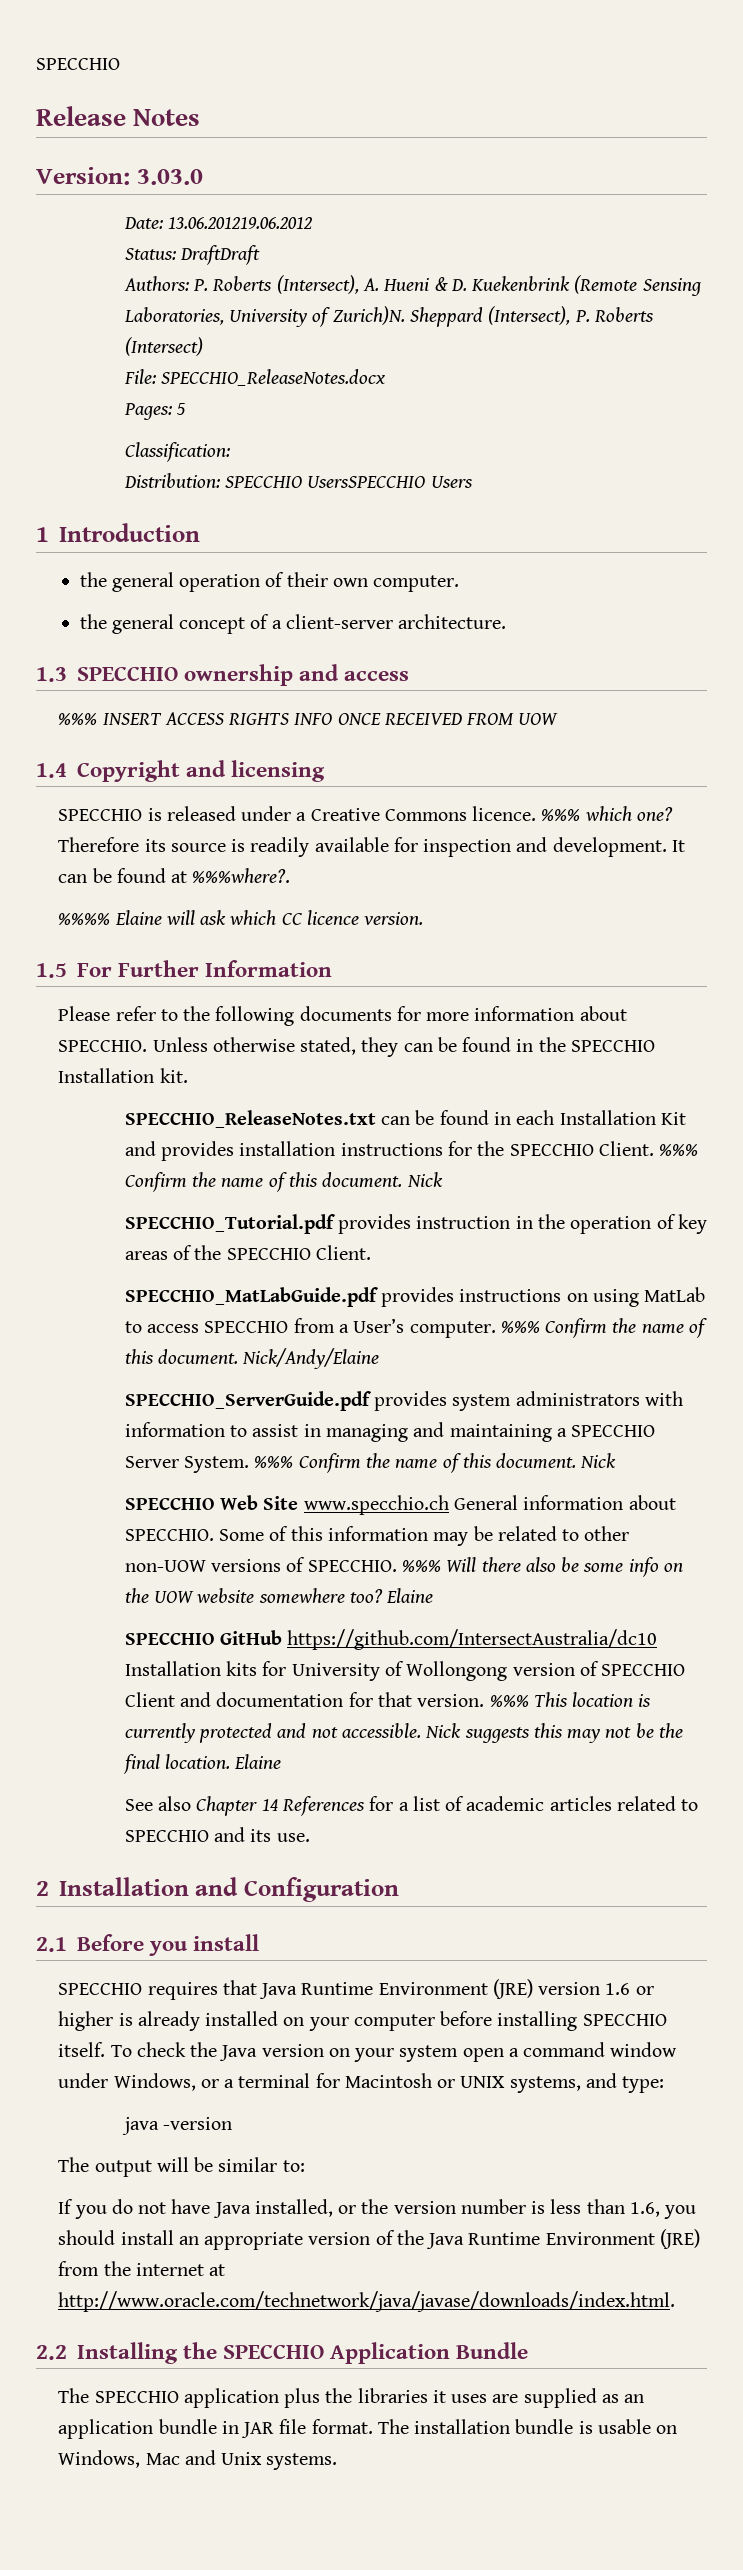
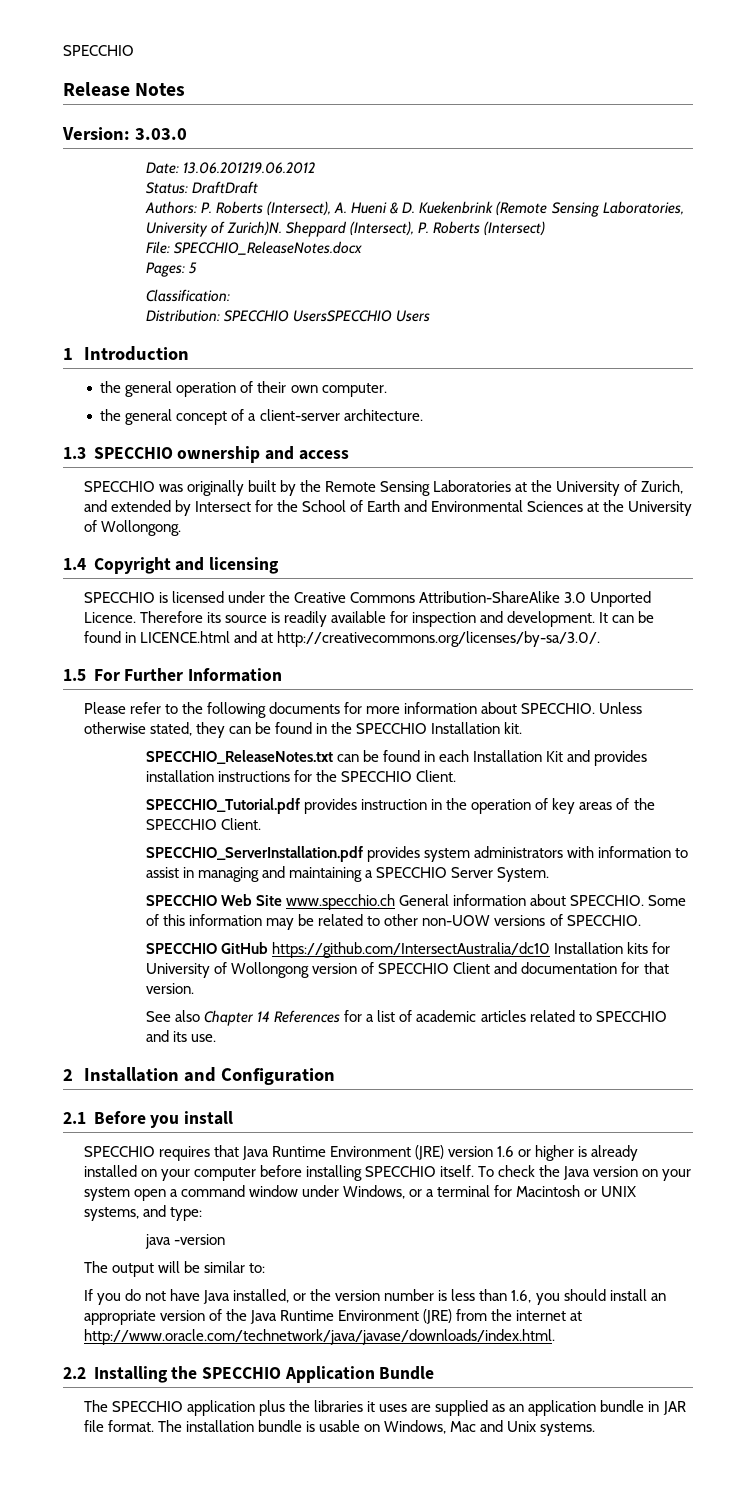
- %%% INSERT ACCESS RIGHTS INFO ONCE RECEIVED FROM UOW
+ SPECCHIO was originally built by the Remote Sensing Laboratories at the University of Zurich, and extended by Intersect for the School of Earth and Environmental Sciences at the University of Wollongong.
- SPECCHIO is released under a Creative Commons licence. %%% which one?
+ SPECCHIO is licensed under the Creative Commons Attribution-ShareAlike 3.0 Unported Licence.
- It can be found at %%%where?.
- %%%% Elaine will ask which CC licence version.
+ It can be found in LICENCE.html and at http://creativecommons.org/licenses/by-sa/3.0/.
- SPECCHIO_ReleaseNotes.txt can be found in each Installation Kit and provides installation instructions for the SPECCHIO Client. %%% Confirm the name of this document. Nick
+ SPECCHIO_ReleaseNotes.txt can be found in each Installation Kit and provides installation instructions for the SPECCHIO Client.
- SPECCHIO_MatLabGuide.pdf provides instructions on using MatLab to access SPECCHIO from a User’s computer. %%% Confirm the name of this document. Nick/Andy/Elaine
- SPECCHIO_ServerGuide.pdf provides system administrators with information to assist in managing and maintaining a SPECCHIO Server System. %%% Confirm the name of this document. Nick
+ SPECCHIO_ServerInstallation.pdf provides system administrators with information to assist in managing and maintaining a SPECCHIO Server System.
- %%% Will there also be some info on the UOW website somewhere too? Elaine
- %%% This location is currently protected and not accessible. Nick suggests this may not be the final location. Elaine

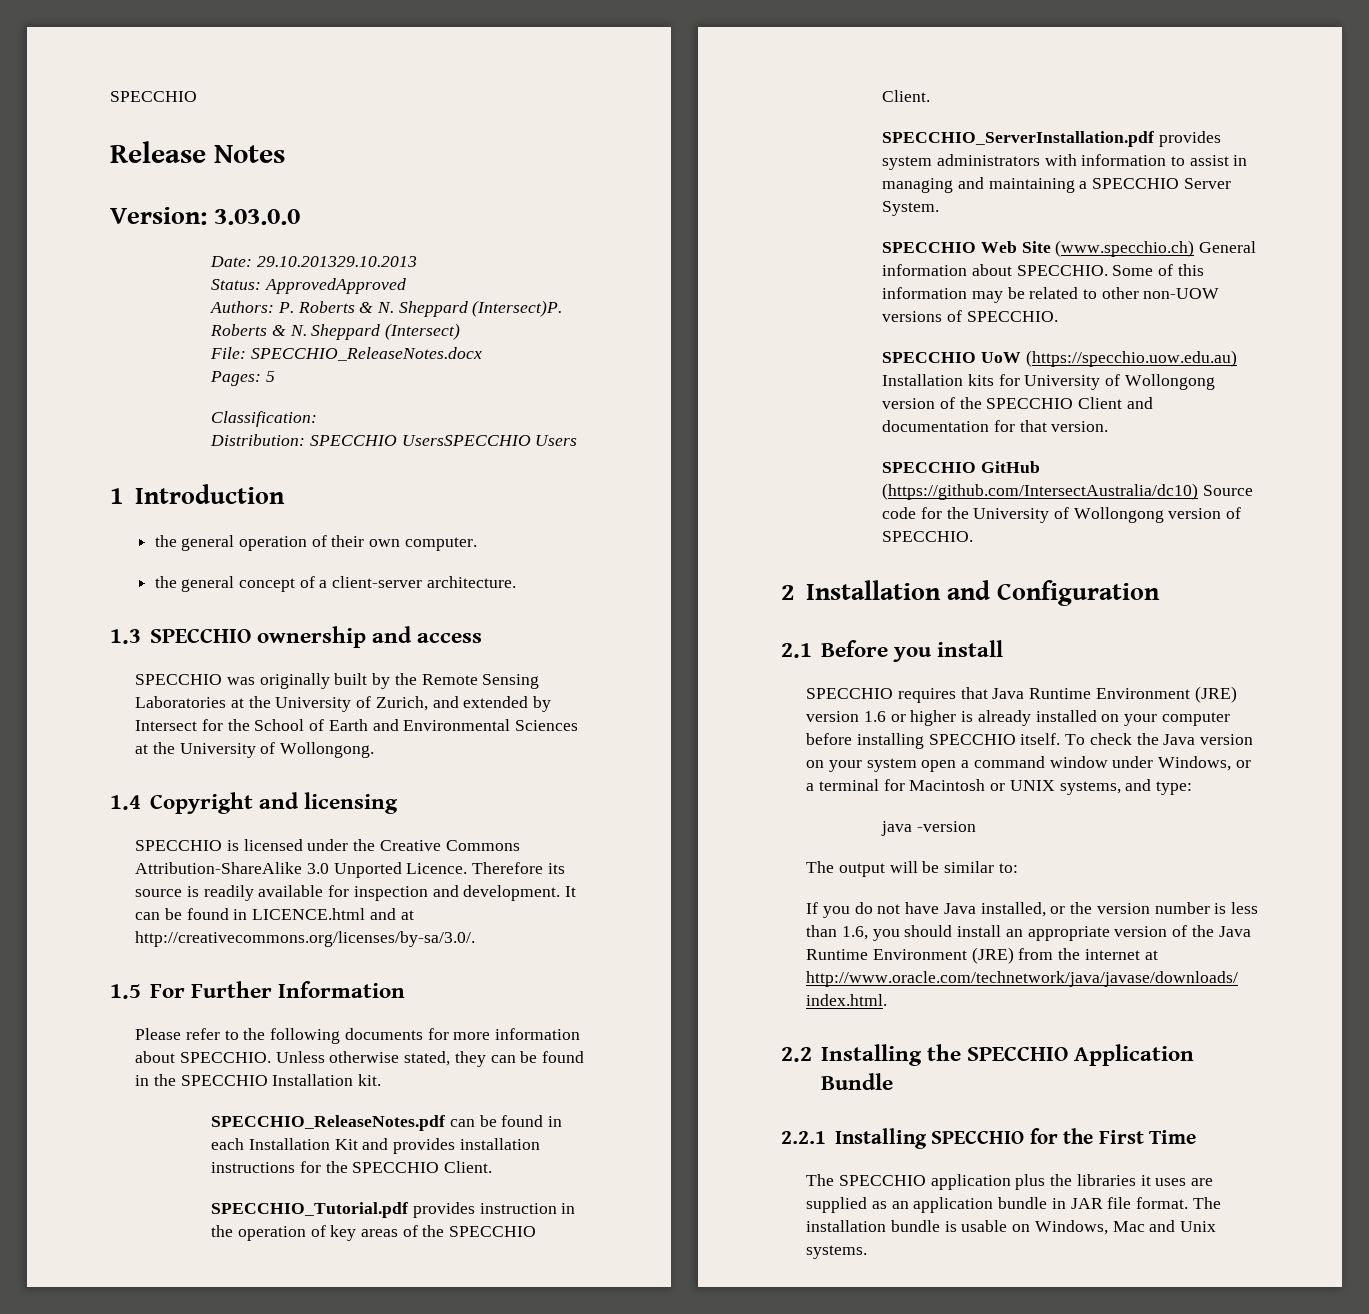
- Version: 3.03.0
+ Version: 3.03.0.0
- Date: 13.06.201219.06.2012
+ Date: 29.10.201329.10.2013
- Status: DraftDraft
+ Status: ApprovedApproved
- Authors: P. Roberts (Intersect), A. Hueni & D. Kuekenbrink (Remote Sensing Laboratories, University of Zurich)N. Sheppard (Intersect), P. Roberts (Intersect)
+ Authors: P. Roberts & N. Sheppard (Intersect)P. Roberts & N. Sheppard (Intersect)
- SPECCHIO_ReleaseNotes.txt can be found in each Installation Kit and provides installation instructions for the SPECCHIO Client.
+ SPECCHIO_ReleaseNotes.pdf can be found in each Installation Kit and provides installation instructions for the SPECCHIO Client.
- SPECCHIO Web Site www.specchio.ch General information about SPECCHIO.
+ SPECCHIO Web Site (www.specchio.ch) General information about SPECCHIO.
- SPECCHIO GitHub https://github.com/IntersectAustralia/dc10 Installation kits for University of Wollongong version of SPECCHIO Client and documentation for that version.
+ SPECCHIO UoW (https://specchio.uow.edu.au) Installation kits for University of Wollongong version of the SPECCHIO Client and documentation for that version.
- See also Chapter 14 References for a list of academic articles related to SPECCHIO and its use.
+ SPECCHIO GitHub (https://github.com/IntersectAustralia/dc10) Source code for the University of Wollongong version of SPECCHIO.
+ 2.2.1 Installing SPECCHIO for the First Time

